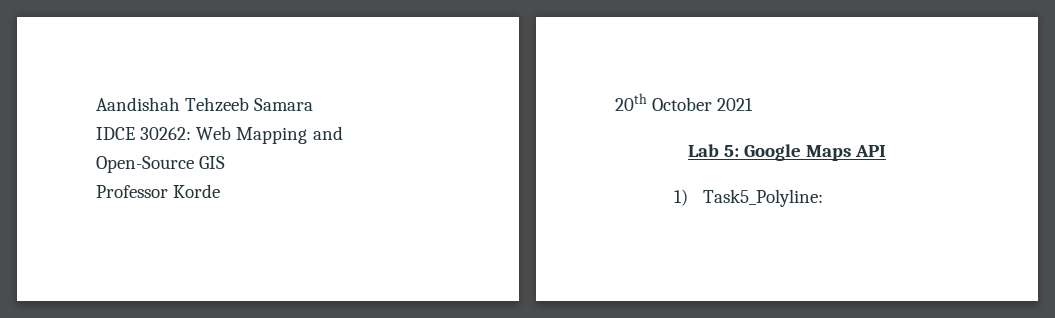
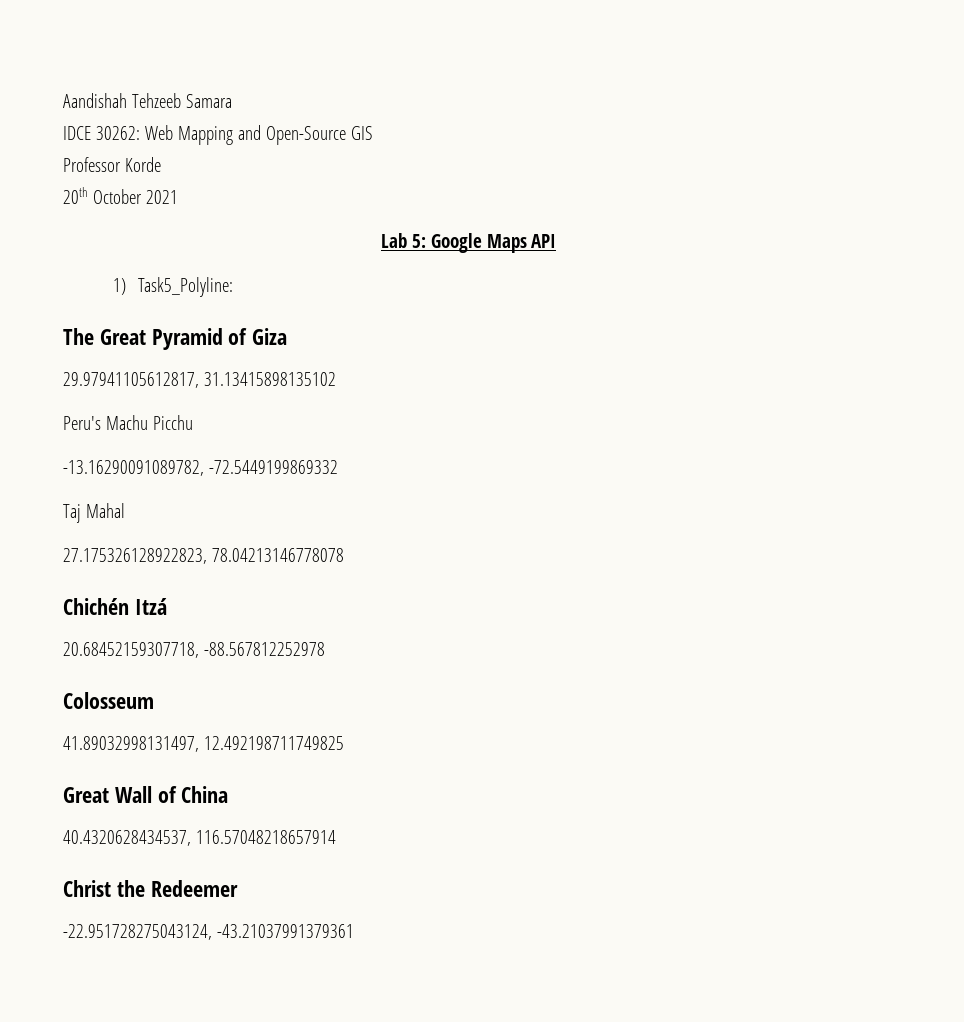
+ The Great Pyramid of Giza
+ 29.97941105612817, 31.13415898135102
+ Peru's Machu Picchu
+ -13.16290091089782, -72.5449199869332
+ Taj Mahal
+ 27.175326128922823, 78.04213146778078
+ Chichén Itzá
+ 20.68452159307718, -88.567812252978
+ Colosseum
+ 41.89032998131497, 12.492198711749825
+ Great Wall of China
+ 40.4320628434537, 116.57048218657914
+ Christ the Redeemer
+ -22.951728275043124, -43.21037991379361

